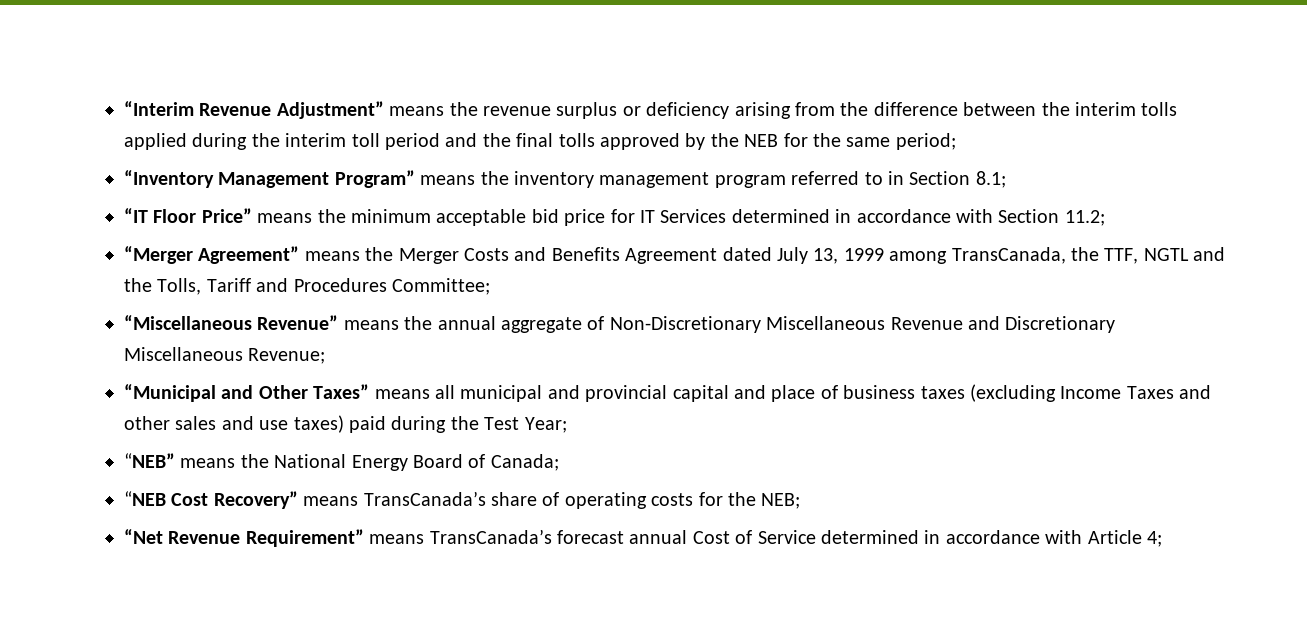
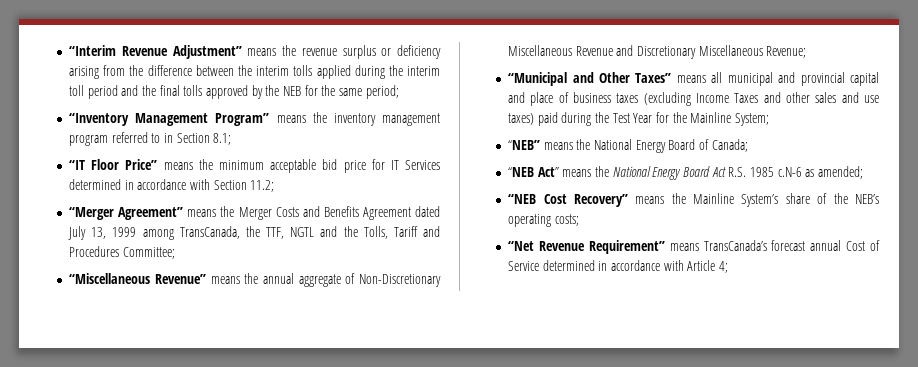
- “Municipal and Other Taxes” means all municipal and provincial capital and place of business taxes (excluding Income Taxes and other sales and use taxes) paid during the Test Year;
+ “Municipal and Other Taxes” means all municipal and provincial capital and place of business taxes (excluding Income Taxes and other sales and use taxes) paid during the Test Year for the Mainline System;
- “NEB Cost Recovery” means TransCanada’s share of operating costs for the NEB;
+ “NEB Act” means the National Energy Board Act R.S. 1985 c.N-6 as amended;
+ “NEB Cost Recovery” means the Mainline System’s share of the NEB’s operating costs;

